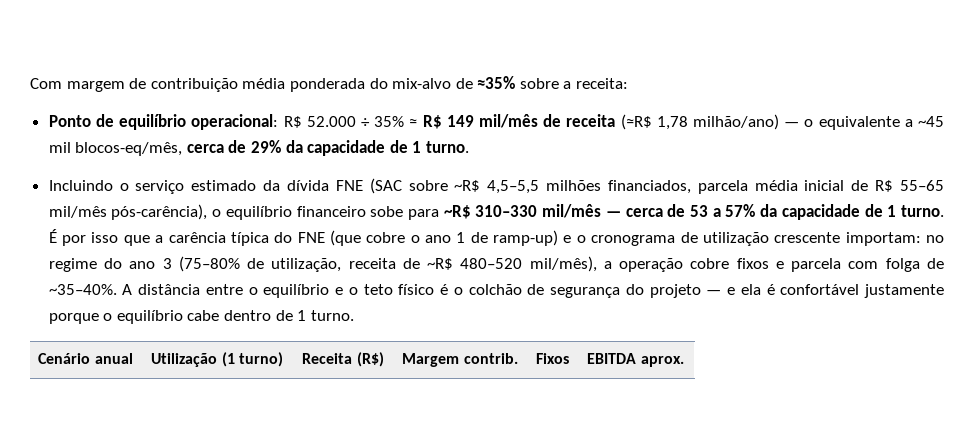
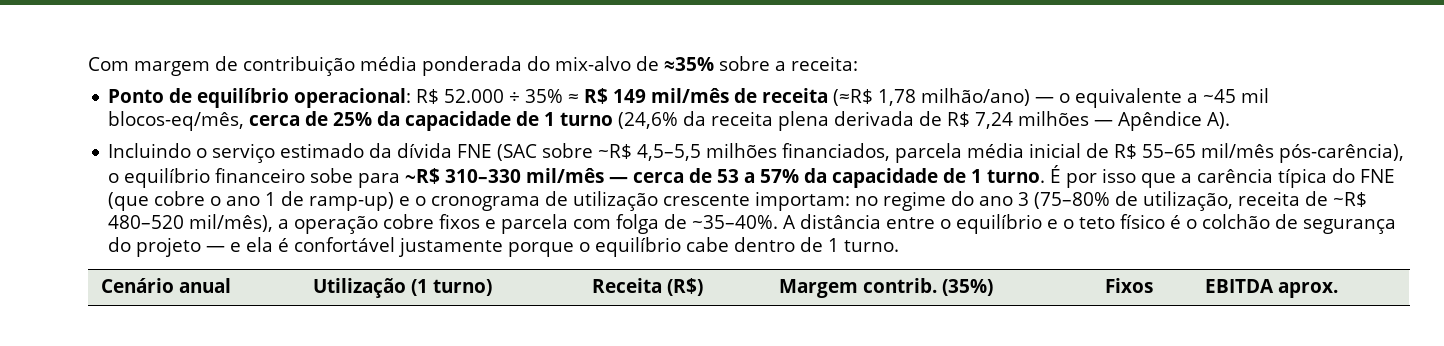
- Ponto de equilíbrio operacional: R$ 52.000 ÷ 35% ≈ R$ 149 mil/mês de receita (≈R$ 1,78 milhão/ano) — o equivalente a ~45 mil blocos-eq/mês, cerca de 29% da capacidade de 1 turno.
+ Ponto de equilíbrio operacional: R$ 52.000 ÷ 35% ≈ R$ 149 mil/mês de receita (≈R$ 1,78 milhão/ano) — o equivalente a ~45 mil blocos-eq/mês, cerca de 25% da capacidade de 1 turno (24,6% da receita plena derivada de R$ 7,24 milhões — Apêndice A).
- Cenário anual | Utilização (1 turno) | Receita (R$) | Margem contrib. | Fixos | EBITDA aprox.
+ Cenário anual | Utilização (1 turno) | Receita (R$) | Margem contrib. (35%) | Fixos | EBITDA aprox.

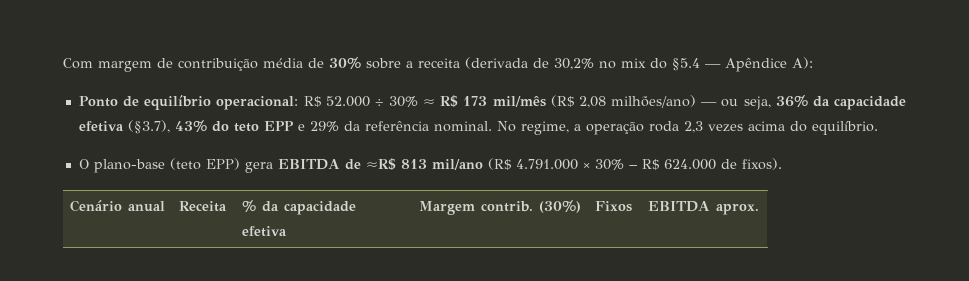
- Com margem de contribuição média ponderada do mix-alvo de ≈35% sobre a receita:
+ Com margem de contribuição média de 30% sobre a receita (derivada de 30,2% no mix do §5.4 — Apêndice A):
- Ponto de equilíbrio operacional: R$ 52.000 ÷ 35% ≈ R$ 149 mil/mês de receita (≈R$ 1,78 milhão/ano) — o equivalente a ~45 mil blocos-eq/mês, cerca de 25% da capacidade de 1 turno (24,6% da receita plena derivada de R$ 7,24 milhões — Apêndice A).
- Incluindo o serviço estimado da dívida FNE (SAC sobre ~R$ 4,5–5,5 milhões financiados, parcela média inicial de R$ 55–65 mil/mês pós-carência), o equilíbrio financeiro sobe para ~R$ 310–330 mil/mês — cerca de 53 a 57% da capacidade de 1 turno. É por isso que a carência típica do FNE (que cobre o ano 1 de ramp-up) e o cronograma de utilização crescente importam: no regime do ano 3 (75–80% de utilização, receita de ~R$ 480–520 mil/mês), a operação cobre fixos e parcela com folga de ~35–40%. A distância entre o equilíbrio e o teto físico é o colchão de segurança do projeto — e ela é confortável justamente porque o equilíbrio cabe dentro de 1 turno.
- Cenário anual | Utilização (1 turno) | Receita (R$) | Margem contrib. (35%) | Fixos | EBITDA aprox.
+ Ponto de equilíbrio operacional: R$ 52.000 ÷ 30% ≈ R$ 173 mil/mês (R$ 2,08 milhões/ano) — ou seja, 36% da capacidade efetiva (§3.7), 43% do teto EPP e 29% da referência nominal. No regime, a operação roda 2,3 vezes acima do equilíbrio.
+ O plano-base (teto EPP) gera EBITDA de ≈R$ 813 mil/ano (R$ 4.791.000 × 30% − R$ 624.000 de fixos).
+ Cenário anual | Receita | % da capacidade efetiva | Margem contrib. (30%) | Fixos | EBITDA aprox.

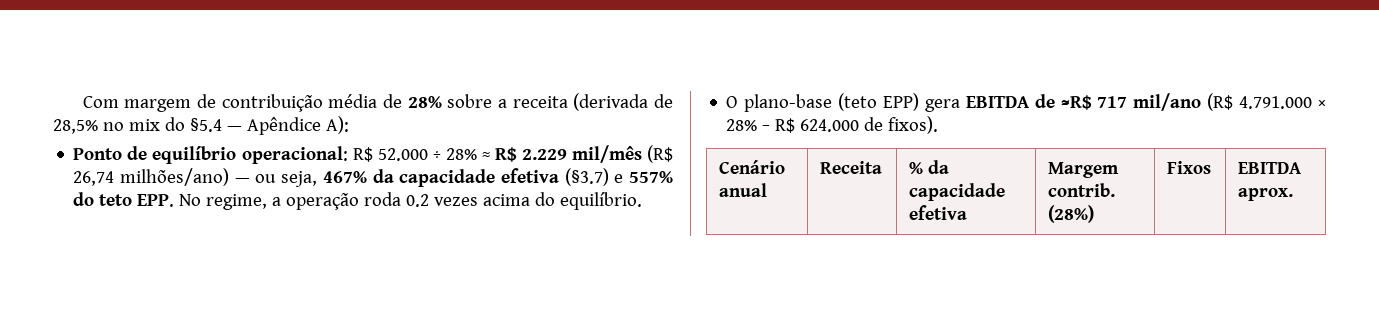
- Com margem de contribuição média de 30% sobre a receita (derivada de 30,2% no mix do §5.4 — Apêndice A):
+ Com margem de contribuição média de 28% sobre a receita (derivada de 28,5% no mix do §5.4 — Apêndice A):
- Ponto de equilíbrio operacional: R$ 52.000 ÷ 30% ≈ R$ 173 mil/mês (R$ 2,08 milhões/ano) — ou seja, 36% da capacidade efetiva (§3.7), 43% do teto EPP e 29% da referência nominal. No regime, a operação roda 2,3 vezes acima do equilíbrio.
+ Ponto de equilíbrio operacional: R$ 52.000 ÷ 28% ≈ R$ 2.229 mil/mês (R$ 26,74 milhões/ano) — ou seja, 467% da capacidade efetiva (§3.7) e 557% do teto EPP. No regime, a operação roda 0.2 vezes acima do equilíbrio.
- O plano-base (teto EPP) gera EBITDA de ≈R$ 813 mil/ano (R$ 4.791.000 × 30% − R$ 624.000 de fixos).
+ O plano-base (teto EPP) gera EBITDA de ≈R$ 717 mil/ano (R$ 4.791.000 × 28% − R$ 624.000 de fixos).
- Cenário anual | Receita | % da capacidade efetiva | Margem contrib. (30%) | Fixos | EBITDA aprox.
+ Cenário anual | Receita | % da capacidade efetiva | Margem contrib. (28%) | Fixos | EBITDA aprox.

